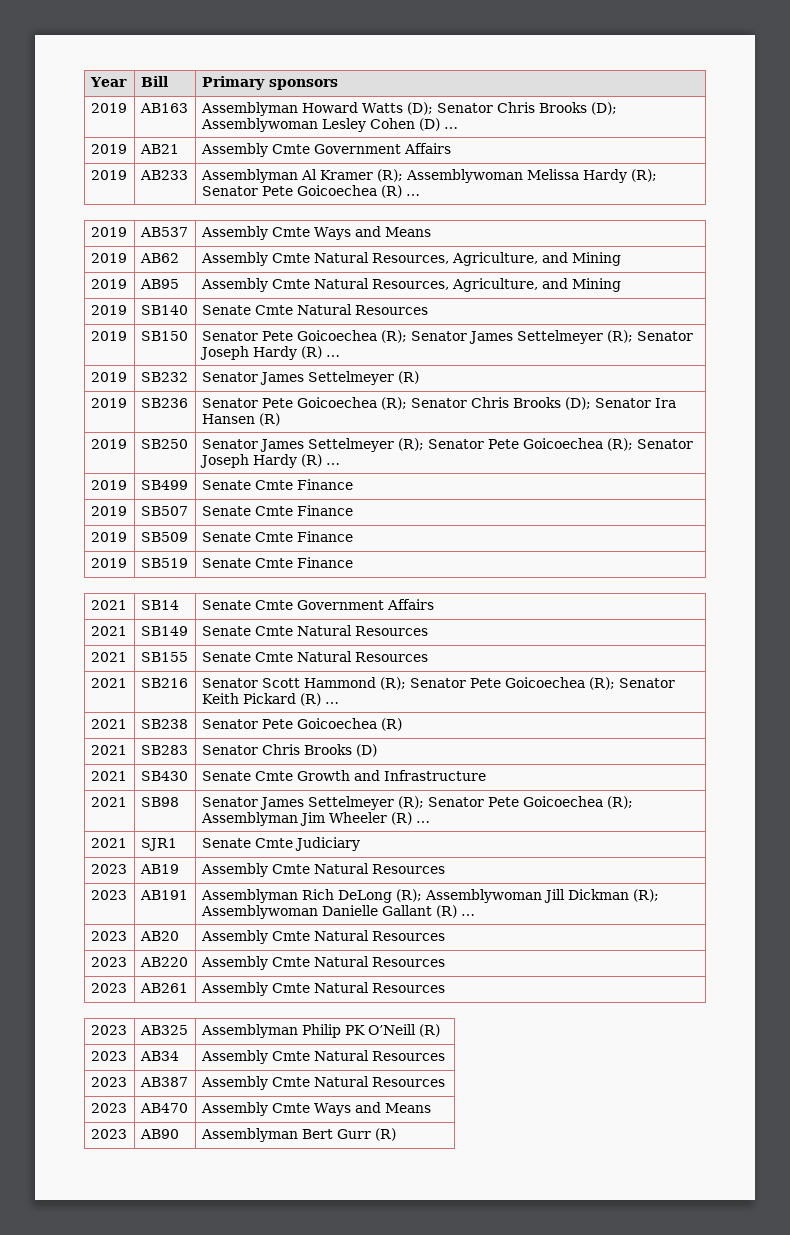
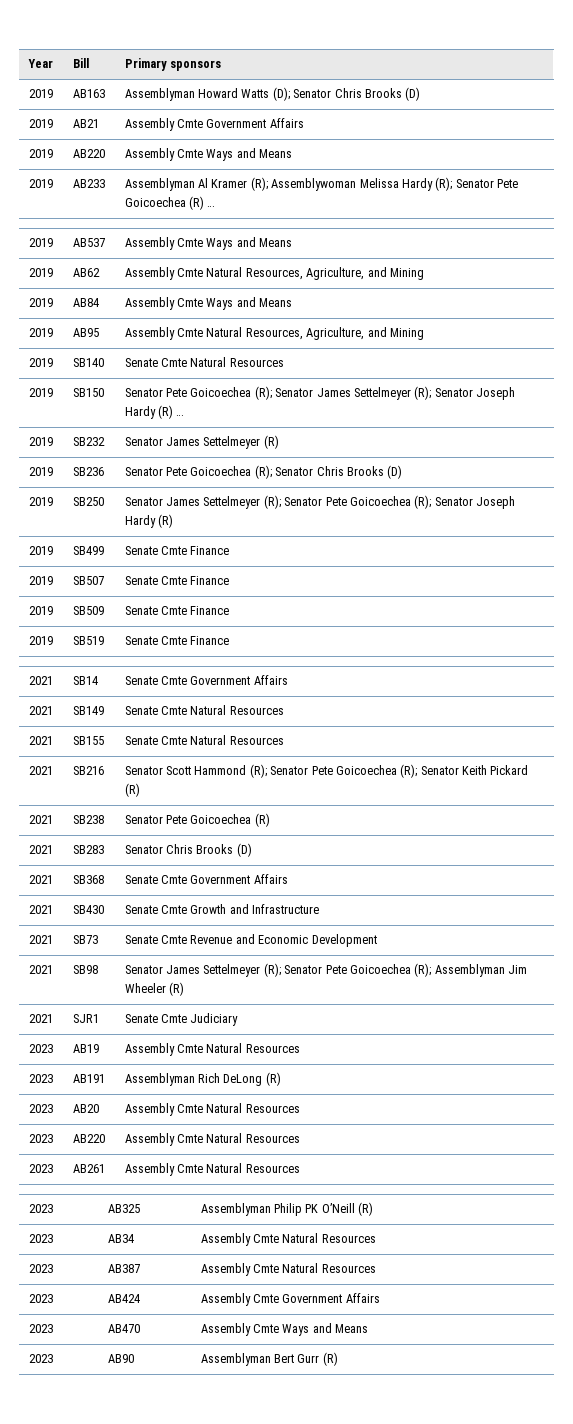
- 2019 | AB163 | Assemblyman Howard Watts (D); Senator Chris Brooks (D); Assemblywoman Lesley Cohen (D) …
+ 2019 | AB163 | Assemblyman Howard Watts (D); Senator Chris Brooks (D)
+ 2019 | AB220 | Assembly Cmte Ways and Means
+ 2019 | AB84 | Assembly Cmte Ways and Means
- 2019 | SB236 | Senator Pete Goicoechea (R); Senator Chris Brooks (D); Senator Ira Hansen (R)
+ 2019 | SB236 | Senator Pete Goicoechea (R); Senator Chris Brooks (D)
- 2019 | SB250 | Senator James Settelmeyer (R); Senator Pete Goicoechea (R); Senator Joseph Hardy (R) …
+ 2019 | SB250 | Senator James Settelmeyer (R); Senator Pete Goicoechea (R); Senator Joseph Hardy (R)
- 2021 | SB216 | Senator Scott Hammond (R); Senator Pete Goicoechea (R); Senator Keith Pickard (R) …
+ 2021 | SB216 | Senator Scott Hammond (R); Senator Pete Goicoechea (R); Senator Keith Pickard (R)
+ 2021 | SB368 | Senate Cmte Government Affairs
+ 2021 | SB73 | Senate Cmte Revenue and Economic Development
- 2021 | SB98 | Senator James Settelmeyer (R); Senator Pete Goicoechea (R); Assemblyman Jim Wheeler (R) …
+ 2021 | SB98 | Senator James Settelmeyer (R); Senator Pete Goicoechea (R); Assemblyman Jim Wheeler (R)
- 2023 | AB191 | Assemblyman Rich DeLong (R); Assemblywoman Jill Dickman (R); Assemblywoman Danielle Gallant (R) …
+ 2023 | AB191 | Assemblyman Rich DeLong (R)
+ 2023 | AB424 | Assembly Cmte Government Affairs

